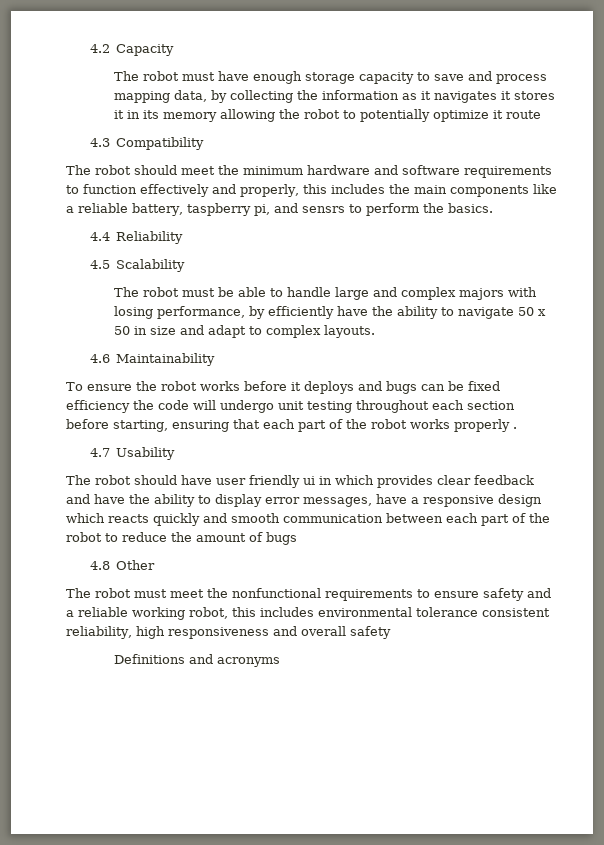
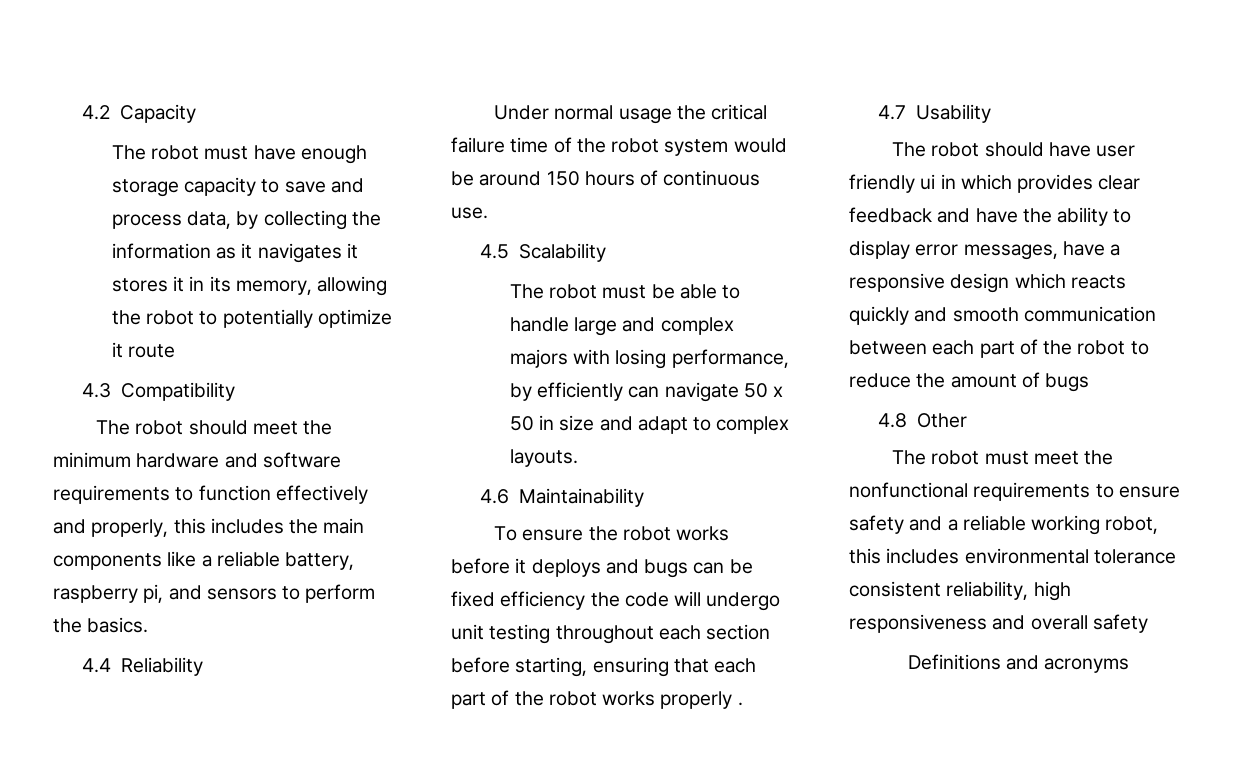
- The robot must have enough storage capacity to save and process mapping data, by collecting the information as it navigates it stores it in its memory allowing the robot to potentially optimize it route
+ The robot must have enough storage capacity to save and process data, by collecting the information as it navigates it stores it in its memory, allowing the robot to potentially optimize it route
- The robot should meet the minimum hardware and software requirements to function effectively and properly, this includes the main components like a reliable battery, taspberry pi, and sensrs to perform the basics.
+ The robot should meet the minimum hardware and software requirements to function effectively and properly, this includes the main components like a reliable battery, raspberry pi, and sensors to perform the basics.
+ Under normal usage the critical failure time of the robot system would be around 150 hours of continuous use.
- The robot must be able to handle large and complex majors with losing performance, by efficiently have the ability to navigate 50 x 50 in size and adapt to complex layouts.
+ The robot must be able to handle large and complex majors with losing performance, by efficiently can navigate 50 x 50 in size and adapt to complex layouts.

